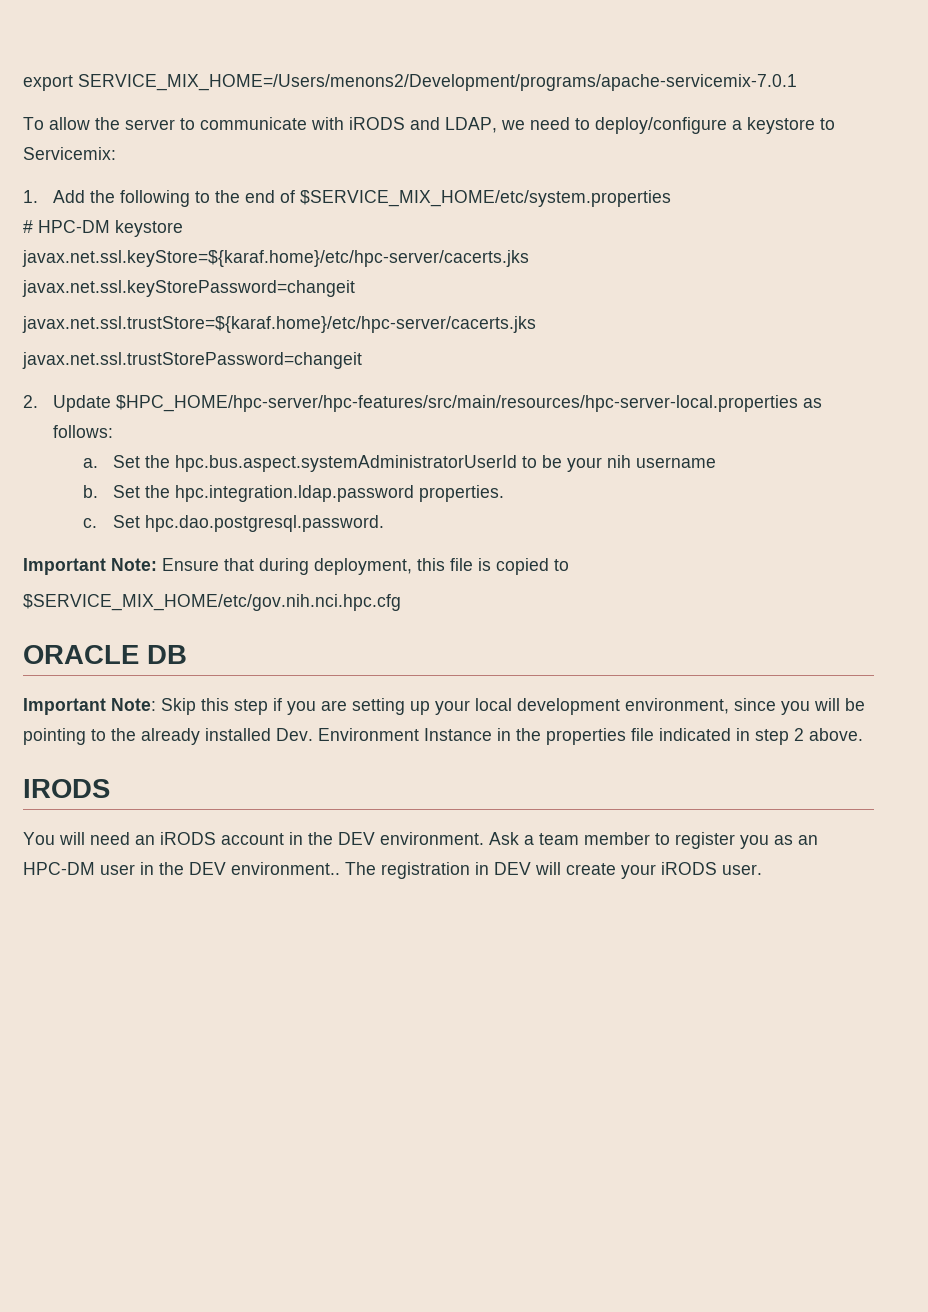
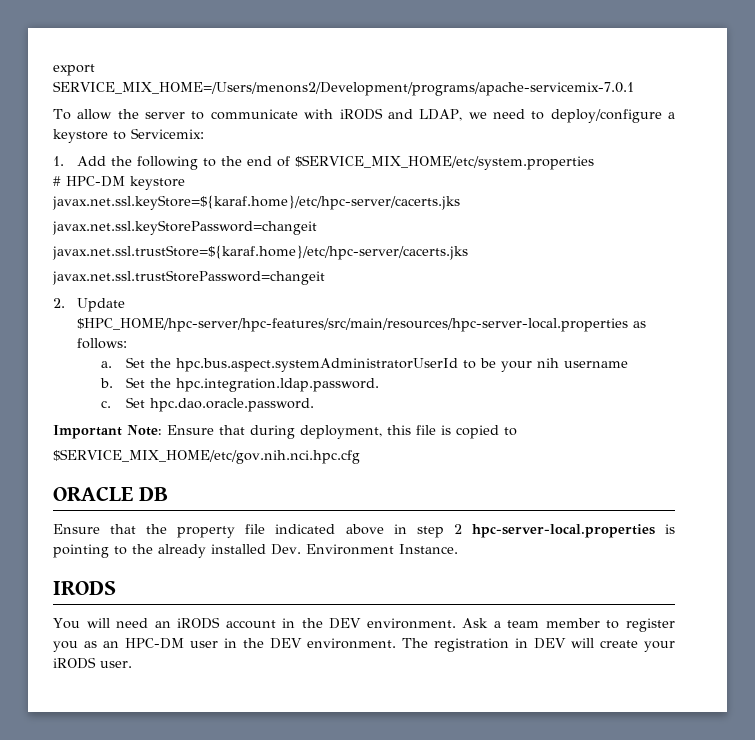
- Set the hpc.integration.ldap.password properties.
+ Set the hpc.integration.ldap.password.
- Set hpc.dao.postgresql.password.
+ Set hpc.dao.oracle.password.
- Important Note: Skip this step if you are setting up your local development environment, since you will be pointing to the already installed Dev. Environment Instance in the properties file indicated in step 2 above.
+ Ensure that the property file indicated above in step 2 hpc-server-local.properties is pointing to the already installed Dev. Environment Instance.
- Ask a team member to register you as an HPC-DM user in the DEV environment..
+ Ask a team member to register you as an HPC-DM user in the DEV environment.

